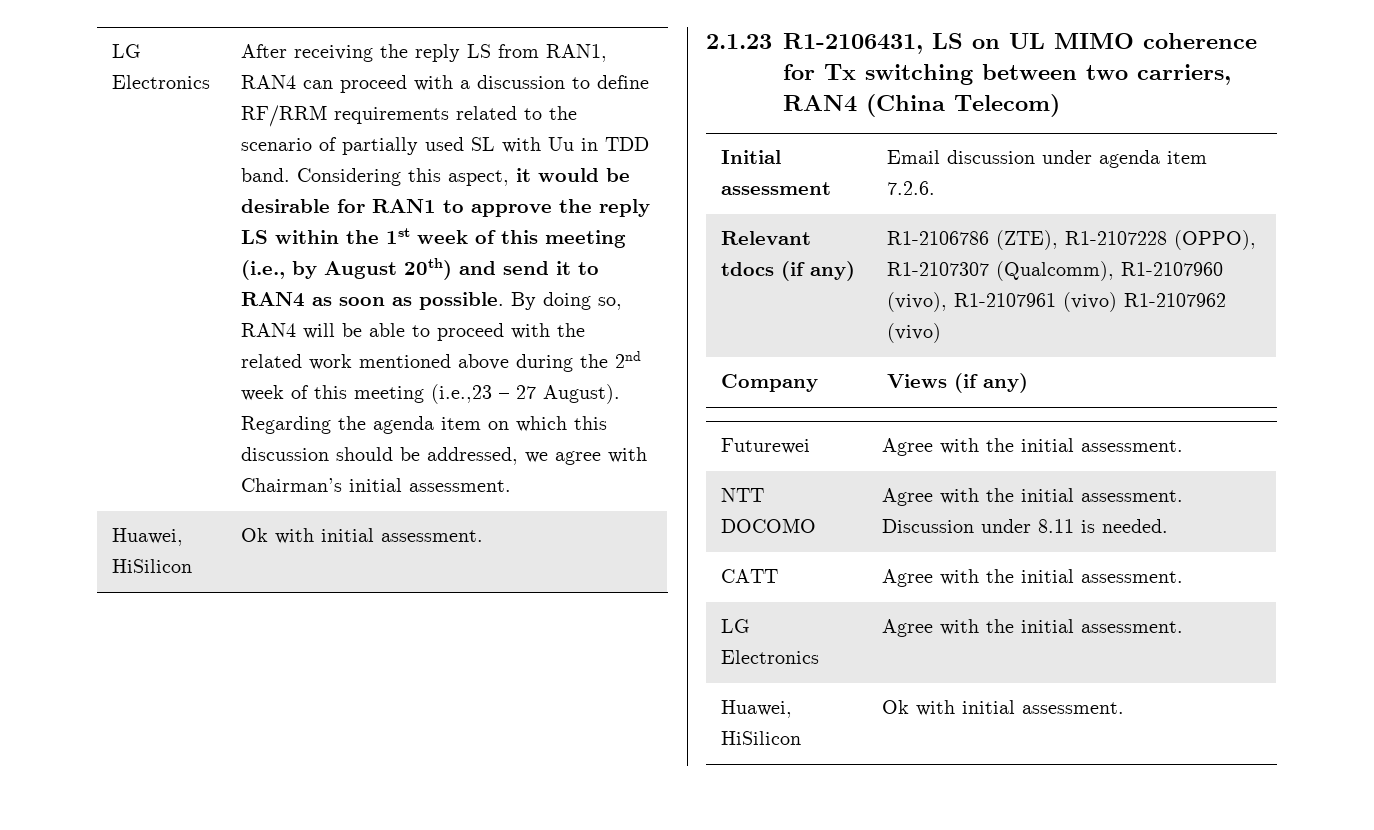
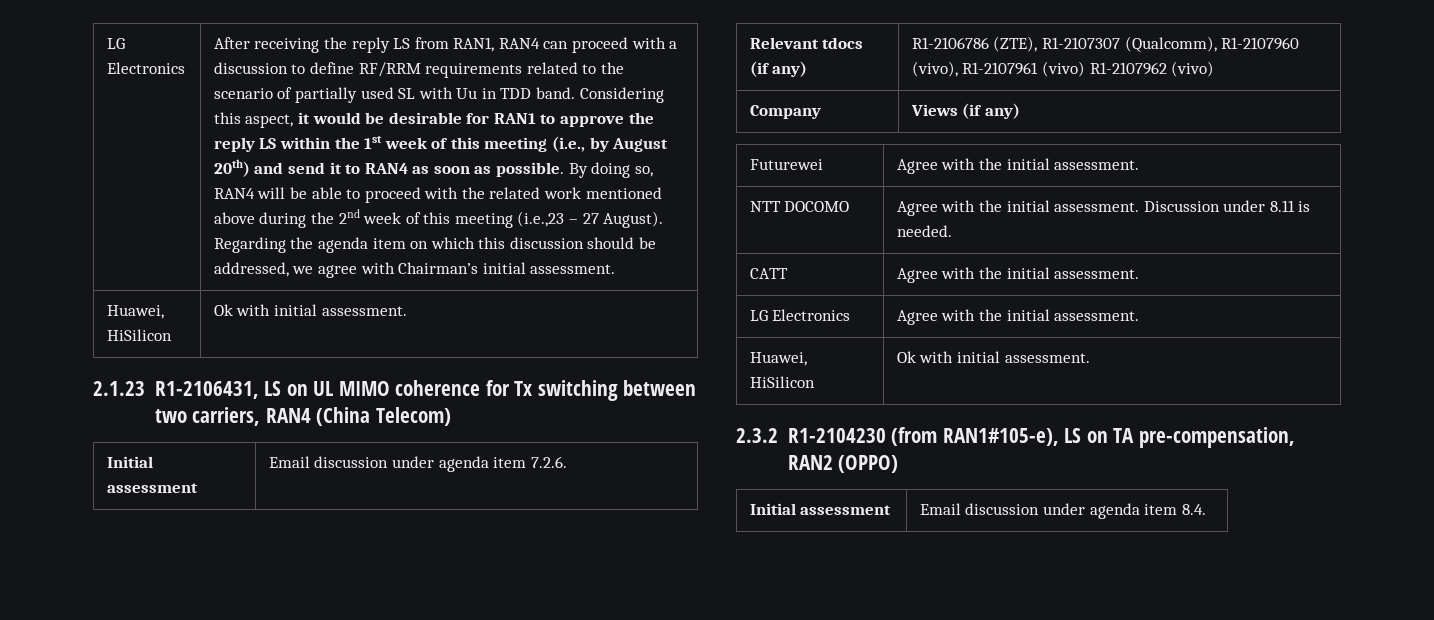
- Relevant tdocs (if any) | R1-2106786 (ZTE), R1-2107228 (OPPO), R1-2107307 (Qualcomm), R1-2107960 (vivo), R1-2107961 (vivo) R1-2107962 (vivo)
+ Relevant tdocs (if any) | R1-2106786 (ZTE), R1-2107307 (Qualcomm), R1-2107960 (vivo), R1-2107961 (vivo) R1-2107962 (vivo)
+ 2.3.2 R1-2104230 (from RAN1#105-e), LS on TA pre-compensation, RAN2 (OPPO)
+ Initial assessment | Email discussion under agenda item 8.4.

